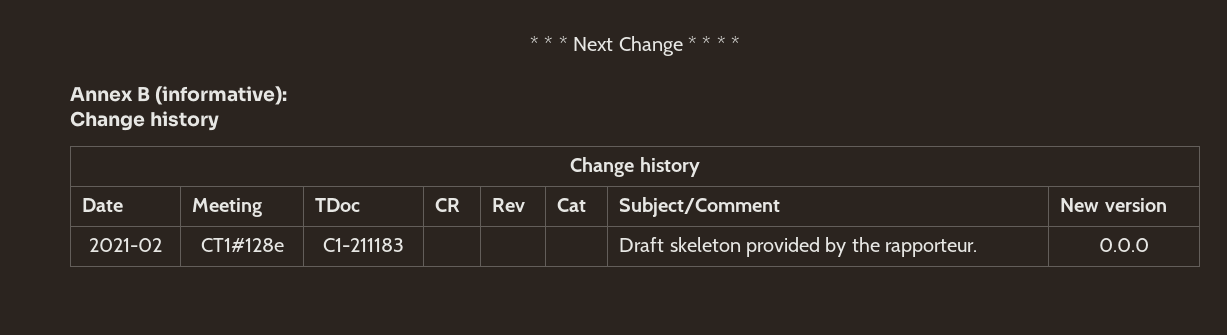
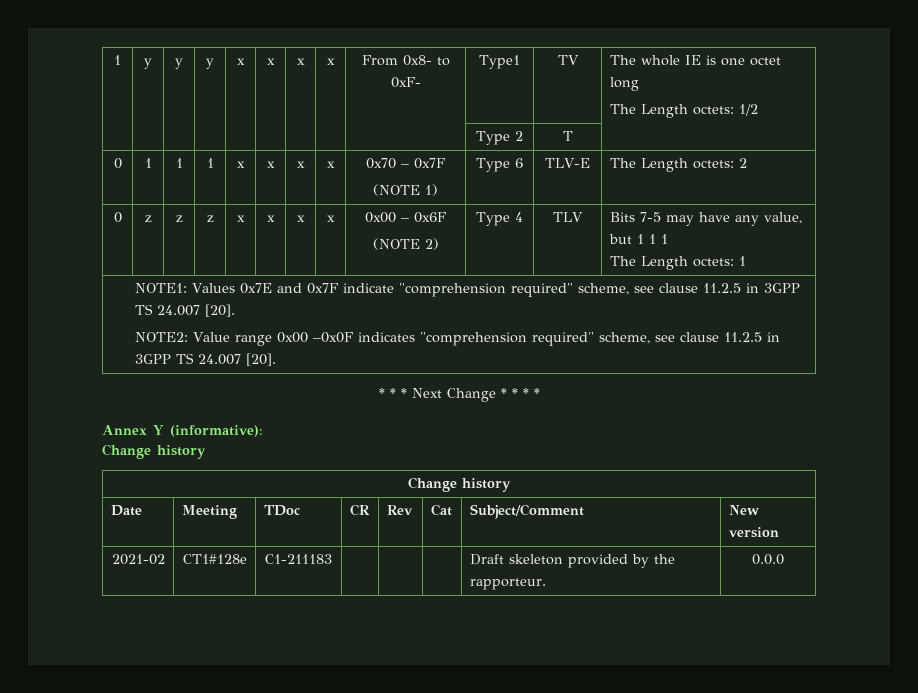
+ 1 | y | y | y | x | x | x | x | From 0x8- to 0xF- | Type1 | TV | The whole IE is one octet long
+ The Length octets: 1/2
+ | | | | | | | | | Type 2 | T |
+ 0 | 1 | 1 | 1 | x | x | x | x | 0x70 – 0x7F
+ (NOTE 1) | Type 6 | TLV-E | The Length octets: 2
+ 0 | z | z | z | x | x | x | x | 0x00 – 0x6F
+ (NOTE 2) | Type 4 | TLV | Bits 7-5 may have any value, but 1 1 1
+ The Length octets: 1
+ NOTE1: Values 0x7E and 0x7F indicate "comprehension required" scheme, see clause 11.2.5 in 3GPP TS 24.007 [20].
+ NOTE2: Value range 0x00 –0x0F indicates "comprehension required" scheme, see clause 11.2.5 in 3GPP TS 24.007 [20].
- Annex B (informative):
+ Annex Y (informative):

